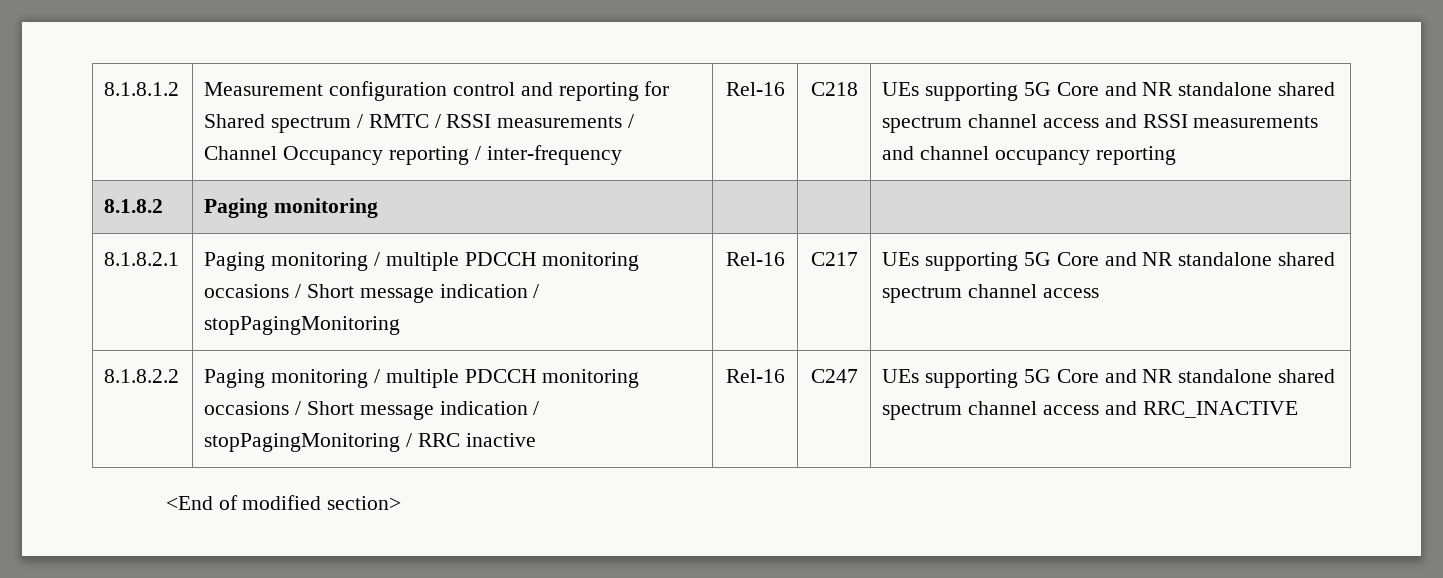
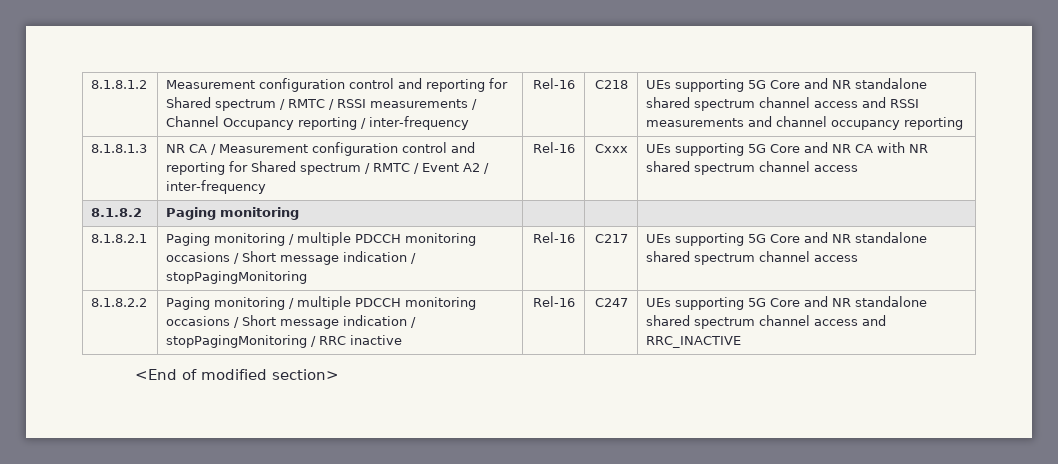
+ 8.1.8.1.3 | NR CA / Measurement configuration control and reporting for Shared spectrum / RMTC / Event A2 / inter-frequency | Rel-16 | Cxxx | UEs supporting 5G Core and NR CA with NR shared spectrum channel access

